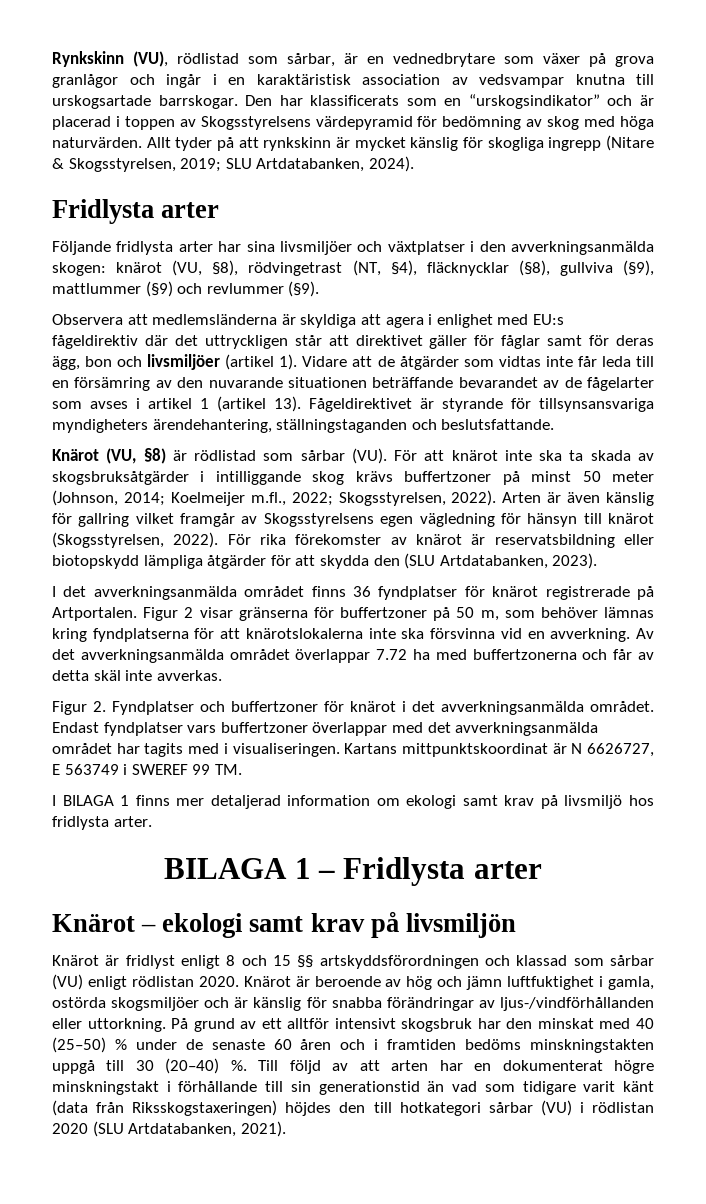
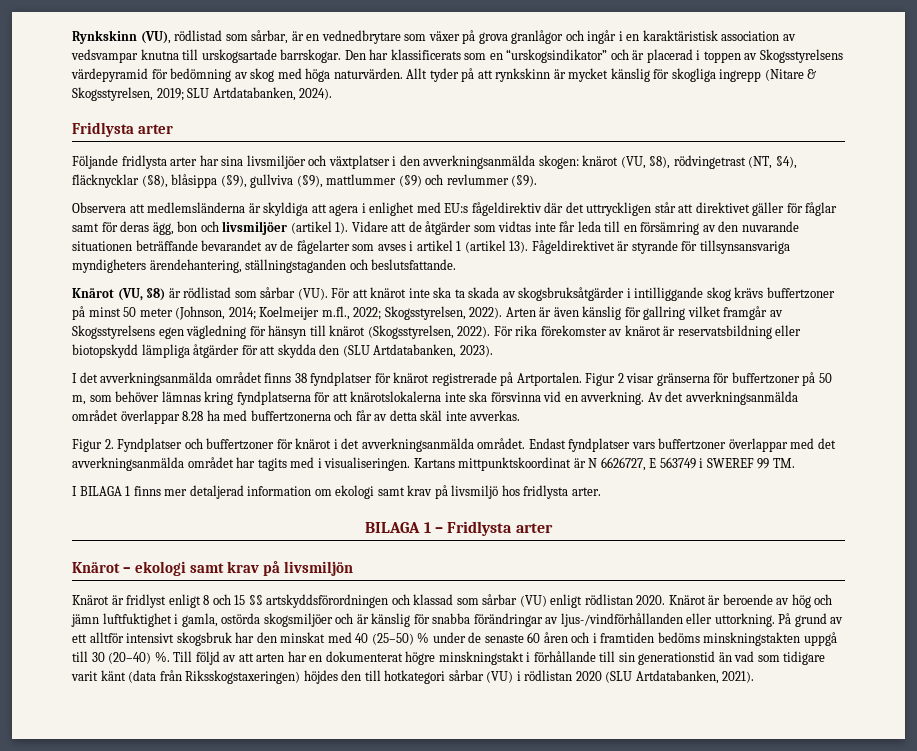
- Följande fridlysta arter har sina livsmiljöer och växtplatser i den avverkningsanmälda skogen: knärot (VU, §8), rödvingetrast (NT, §4), fläcknycklar (§8), gullviva (§9), mattlummer (§9) och revlummer (§9).
+ Följande fridlysta arter har sina livsmiljöer och växtplatser i den avverkningsanmälda skogen: knärot (VU, §8), rödvingetrast (NT, §4), fläcknycklar (§8), blåsippa (§9), gullviva (§9), mattlummer (§9) och revlummer (§9).
- I det avverkningsanmälda området finns 36 fyndplatser för knärot registrerade på Artportalen.
+ I det avverkningsanmälda området finns 38 fyndplatser för knärot registrerade på Artportalen.
- Av det avverkningsanmälda området överlappar 7.72 ha med buffertzonerna och får av detta skäl inte avverkas.
+ Av det avverkningsanmälda området överlappar 8.28 ha med buffertzonerna och får av detta skäl inte avverkas.

